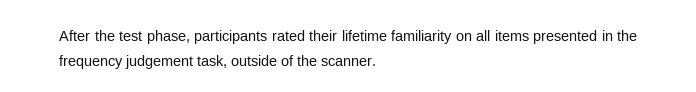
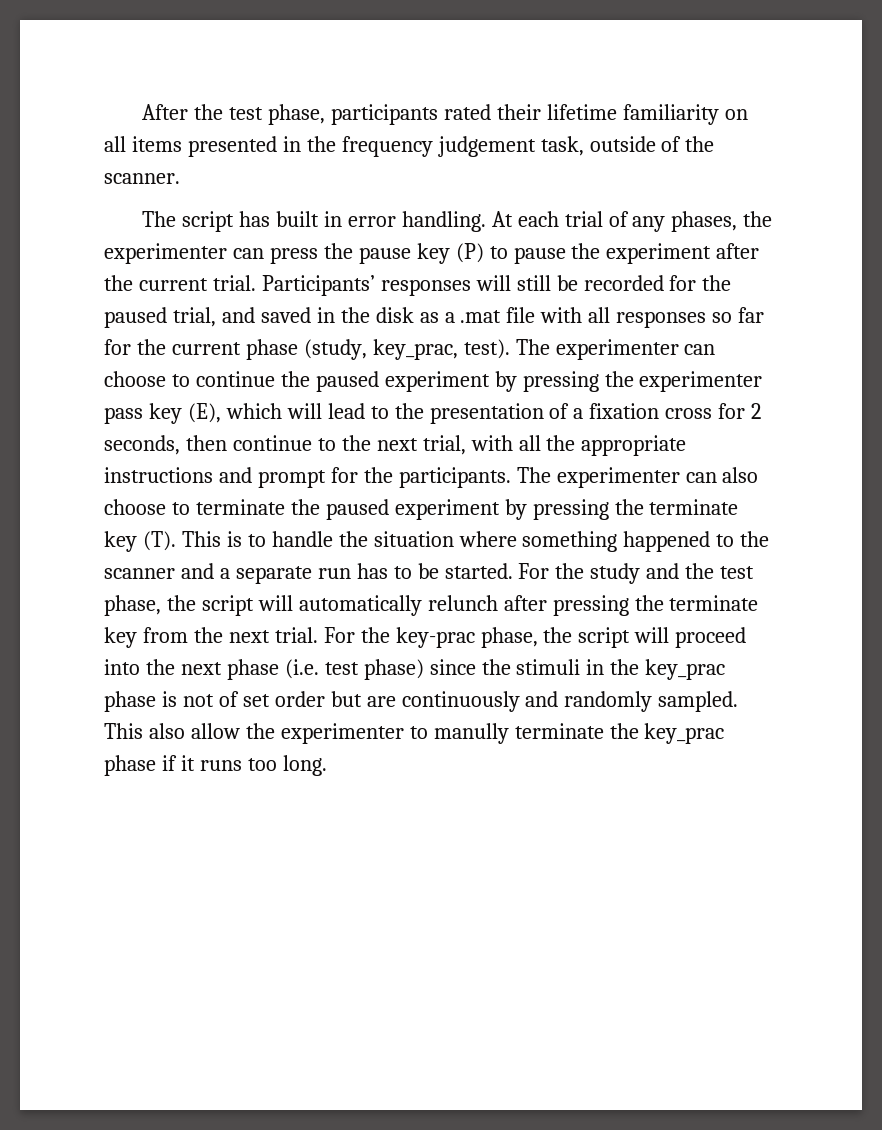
+ The script has built in error handling. At each trial of any phases, the experimenter can press the pause key (P) to pause the experiment after the current trial. Participants’ responses will still be recorded for the paused trial, and saved in the disk as a .mat file with all responses so far for the current phase (study, key_prac, test). The experimenter can choose to continue the paused experiment by pressing the experimenter pass key (E), which will lead to the presentation of a fixation cross for 2 seconds, then continue to the next trial, with all the appropriate instructions and prompt for the participants. The experimenter can also choose to terminate the paused experiment by pressing the terminate key (T). This is to handle the situation where something happened to the scanner and a separate run has to be started. For the study and the test phase, the script will automatically relunch after pressing the terminate key from the next trial. For the key-prac phase, the script will proceed into the next phase (i.e. test phase) since the stimuli in the key_prac phase is not of set order but are continuously and randomly sampled. This also allow the experimenter to manully terminate the key_prac phase if it runs too long.

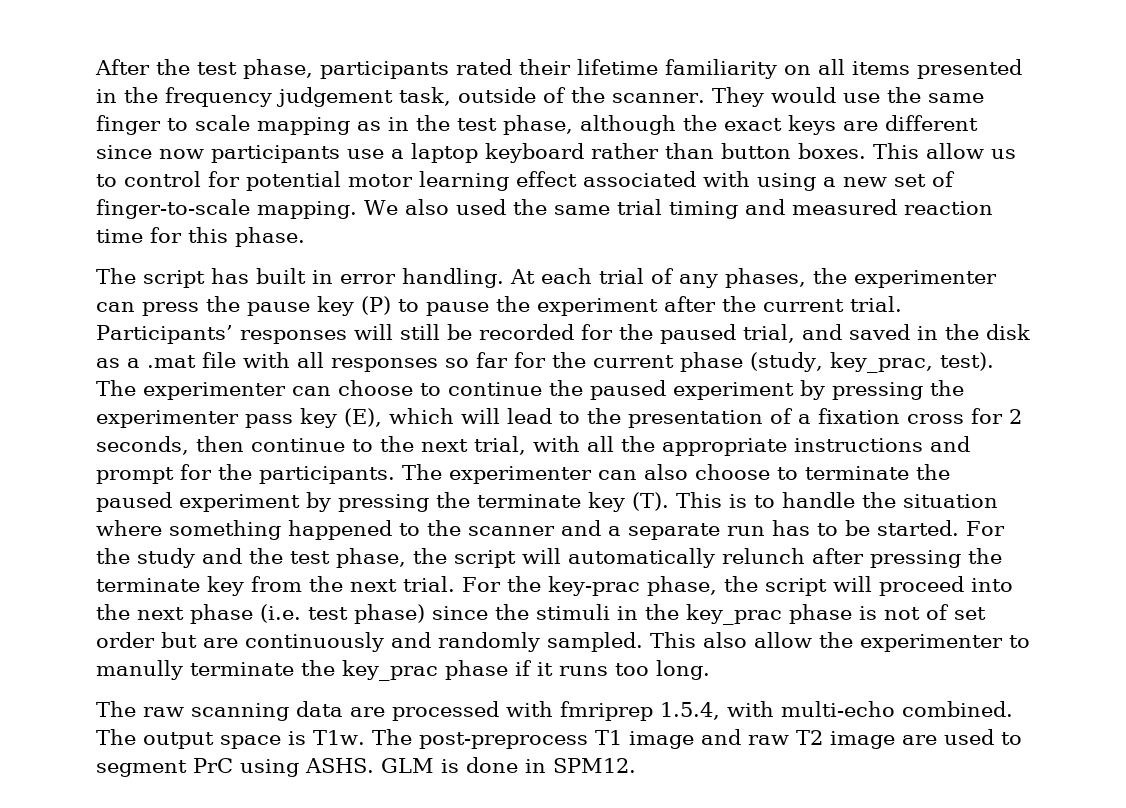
+ They would use the same finger to scale mapping as in the test phase, although the exact keys are different since now participants use a laptop keyboard rather than button boxes. This allow us to control for potential motor learning effect associated with using a new set of finger-to-scale mapping. We also used the same trial timing and measured reaction time for this phase.
+ The raw scanning data are processed with fmriprep 1.5.4, with multi-echo combined. The output space is T1w. The post-preprocess T1 image and raw T2 image are used to segment PrC using ASHS. GLM is done in SPM12.

